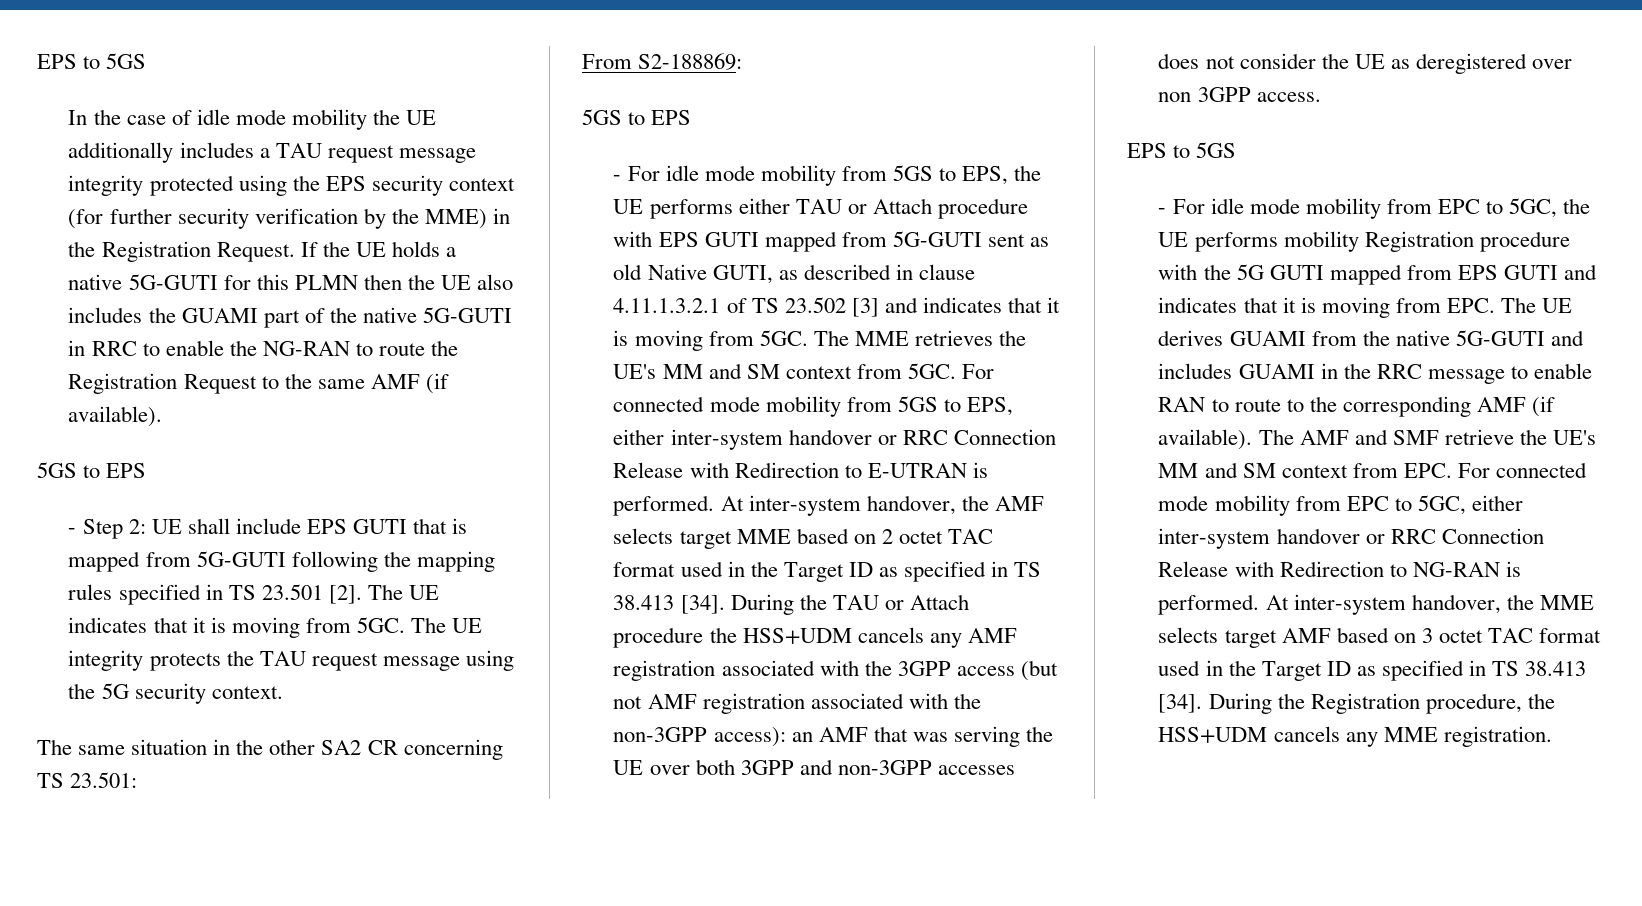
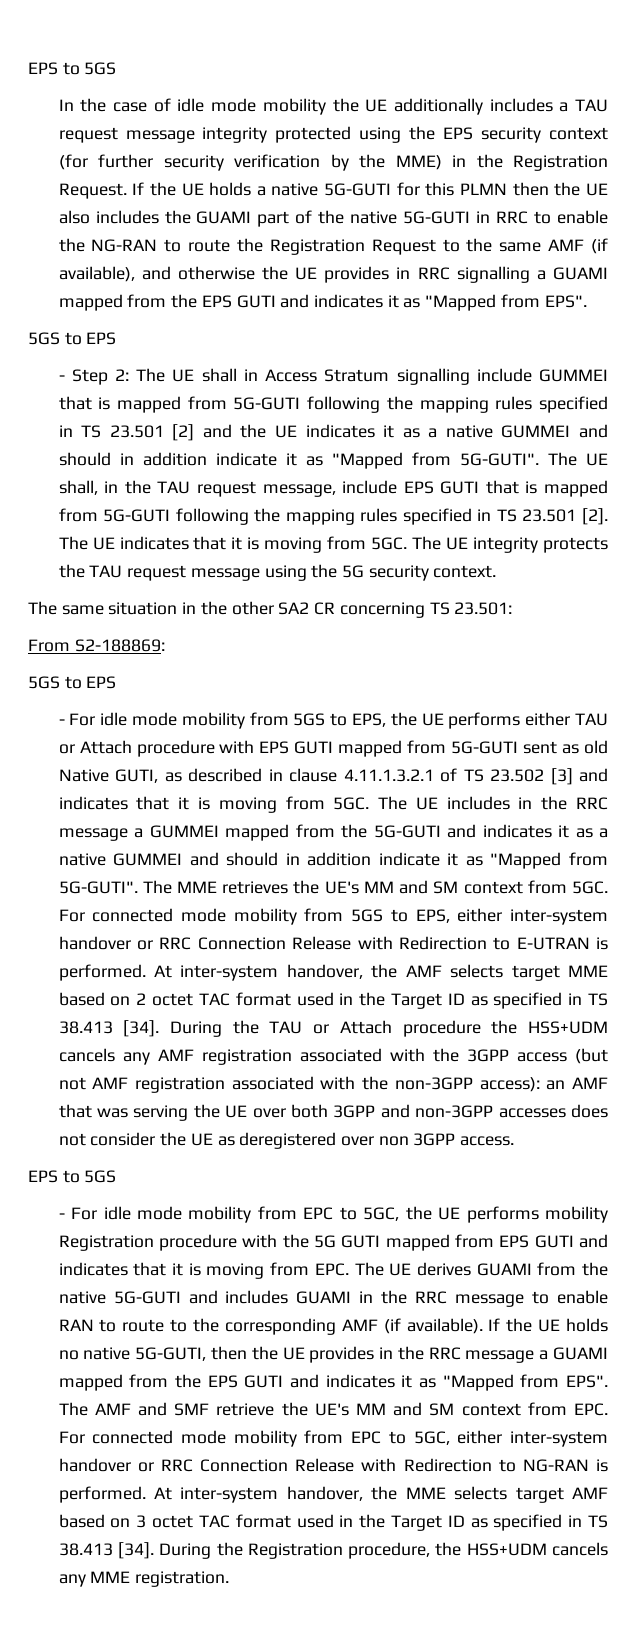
- If the UE holds a native 5G-GUTI for this PLMN then the UE also includes the GUAMI part of the native 5G-GUTI in RRC to enable the NG-RAN to route the Registration Request to the same AMF (if available).
+ If the UE holds a native 5G-GUTI for this PLMN then the UE also includes the GUAMI part of the native 5G-GUTI in RRC to enable the NG-RAN to route the Registration Request to the same AMF (if available), and otherwise the UE provides in RRC signalling a GUAMI mapped from the EPS GUTI and indicates it as "Mapped from EPS".
- - Step 2: UE shall include EPS GUTI that is mapped from 5G-GUTI following the mapping rules specified in TS 23.501 [2].
+ - Step 2: The UE shall in Access Stratum signalling include GUMMEI that is mapped from 5G-GUTI following the mapping rules specified in TS 23.501 [2] and the UE indicates it as a native GUMMEI and should in addition indicate it as "Mapped from 5G-GUTI". The UE shall, in the TAU request message, include EPS GUTI that is mapped from 5G-GUTI following the mapping rules specified in TS 23.501 [2].
- The MME retrieves the UE's MM and SM context from 5GC.
+ The UE includes in the RRC message a GUMMEI mapped from the 5G-GUTI and indicates it as a native GUMMEI and should in addition indicate it as "Mapped from 5G-GUTI". The MME retrieves the UE's MM and SM context from 5GC.
+ If the UE holds no native 5G-GUTI, then the UE provides in the RRC message a GUAMI mapped from the EPS GUTI and indicates it as "Mapped from EPS".

